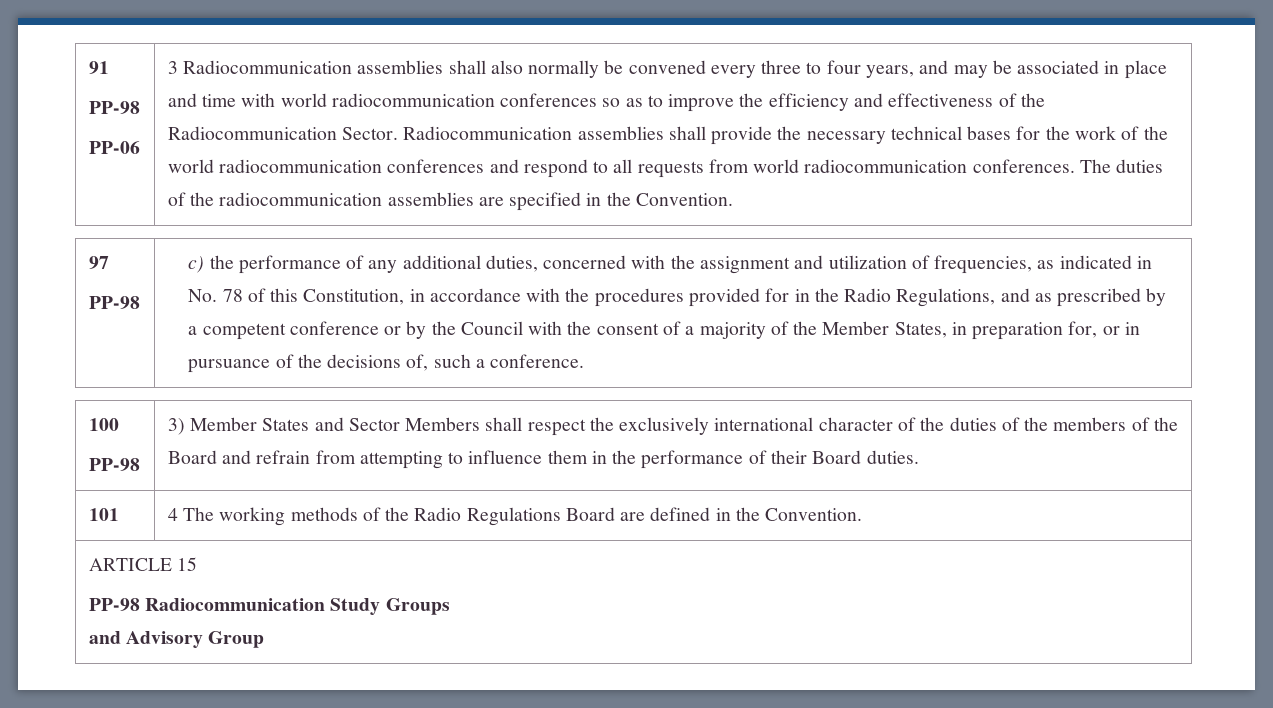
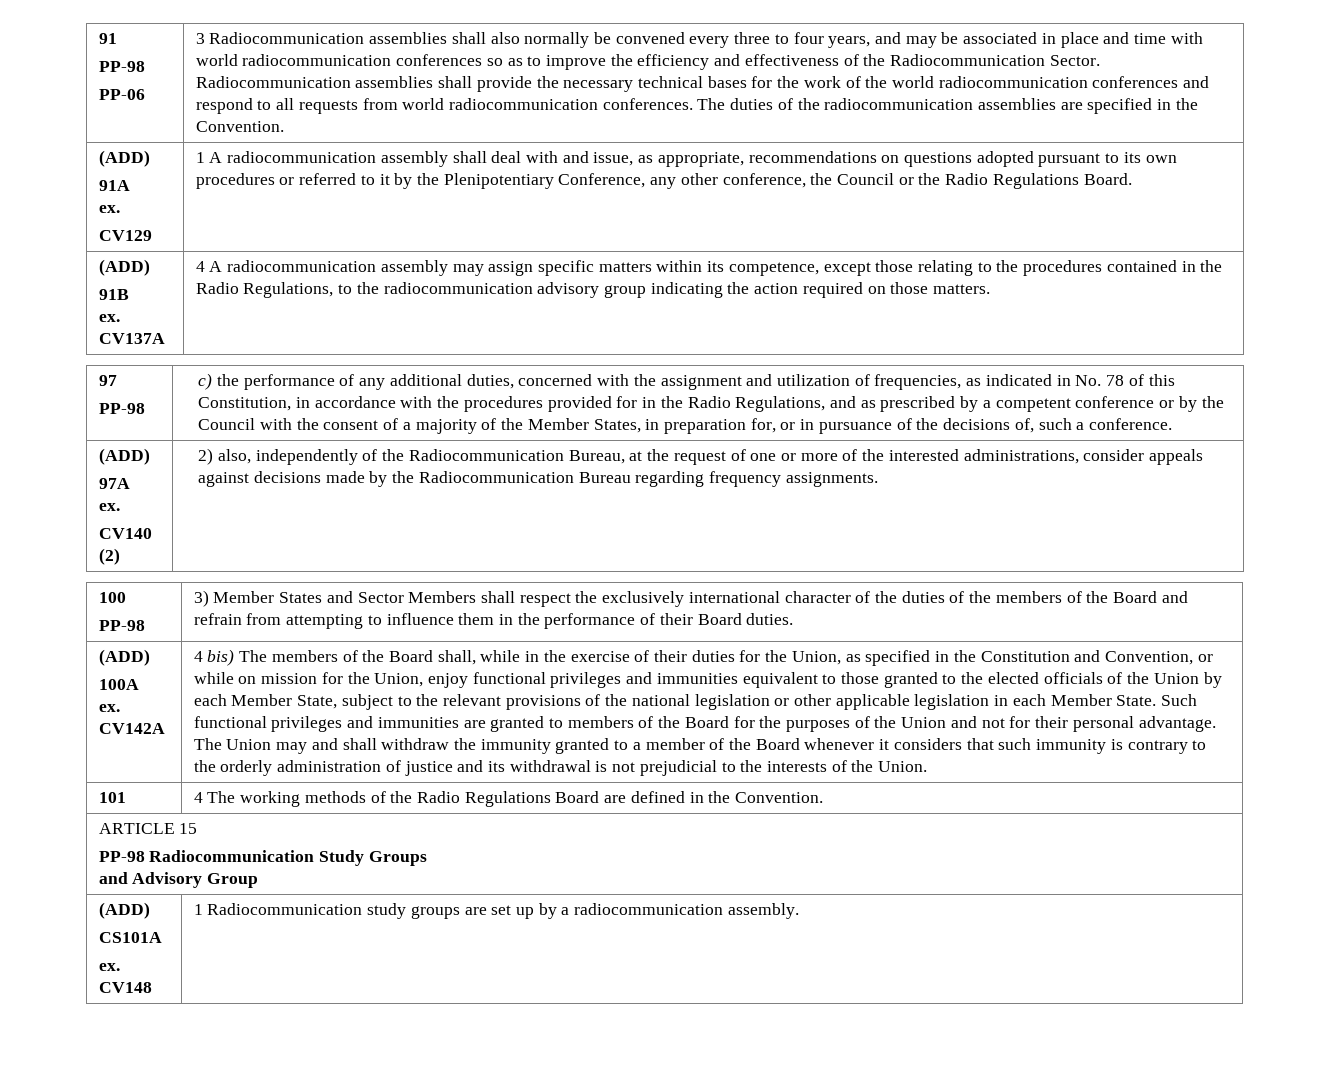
  The duties of the radiocommunication assemblies are specified in the Convention.
+ (ADD)
+ 91A
+ ex.
+ CV129 | 1 A radiocommunication assembly shall deal with and issue, as appropriate, recommendations on questions adopted pursuant to its own procedures or referred to it by the Plenipotentiary Conference, any other conference, the Council or the Radio Regulations Board.
+ (ADD)
+ 91B
+ ex. CV137A | 4 A radiocommunication assembly may assign specific matters within its competence, except those relating to the procedures contained in the Radio Regulations, to the radiocommunication advisory group indicating the action required on those matters.
  c) the performance of any additional duties, concerned with the assignment and utilization of frequencies, as indicated in No. 78 of this Constitution, in accordance with the procedures provided for in the Radio Regulations, and as prescribed by a competent conference or by the Council with the consent of a majority of the Member States, in preparation for, or in pursuance of the decisions of, such a conference.
+ (ADD)
+ 97A
+ ex.
+ CV140 (2) | 2) also, independently of the Radiocommunication Bureau, at the request of one or more of the interested administrations, consider appeals against decisions made by the Radiocommunication Bureau regarding frequency assignments.
  100
  PP-98 | 3) Member States and Sector Members shall respect the exclusively international character of the duties of the members of the Board and refrain from attempting to influence them in the performance of their Board duties.
+ (ADD)
+ 100A
+ ex. CV142A | 4 bis) The members of the Board shall, while in the exercise of their duties for the Union, as specified in the Constitution and Convention, or while on mission for the Union, enjoy functional privileges and immunities equivalent to those granted to the elected officials of the Union by each Member State, subject to the relevant provisions of the national legislation or other applicable legislation in each Member State. Such functional privileges and immunities are granted to members of the Board for the purposes of the Union and not for their personal advantage. The Union may and shall withdraw the immunity granted to a member of the Board whenever it considers that such immunity is contrary to the orderly administration of justice and its withdrawal is not prejudicial to the interests of the Union.
  ARTICLE 15
  PP-98 Radiocommunication Study Groups
  and Advisory Group
+ (ADD)
+ CS101A
+ ex. CV148 | 1 Radiocommunication study groups are set up by a radiocommunication assembly.

